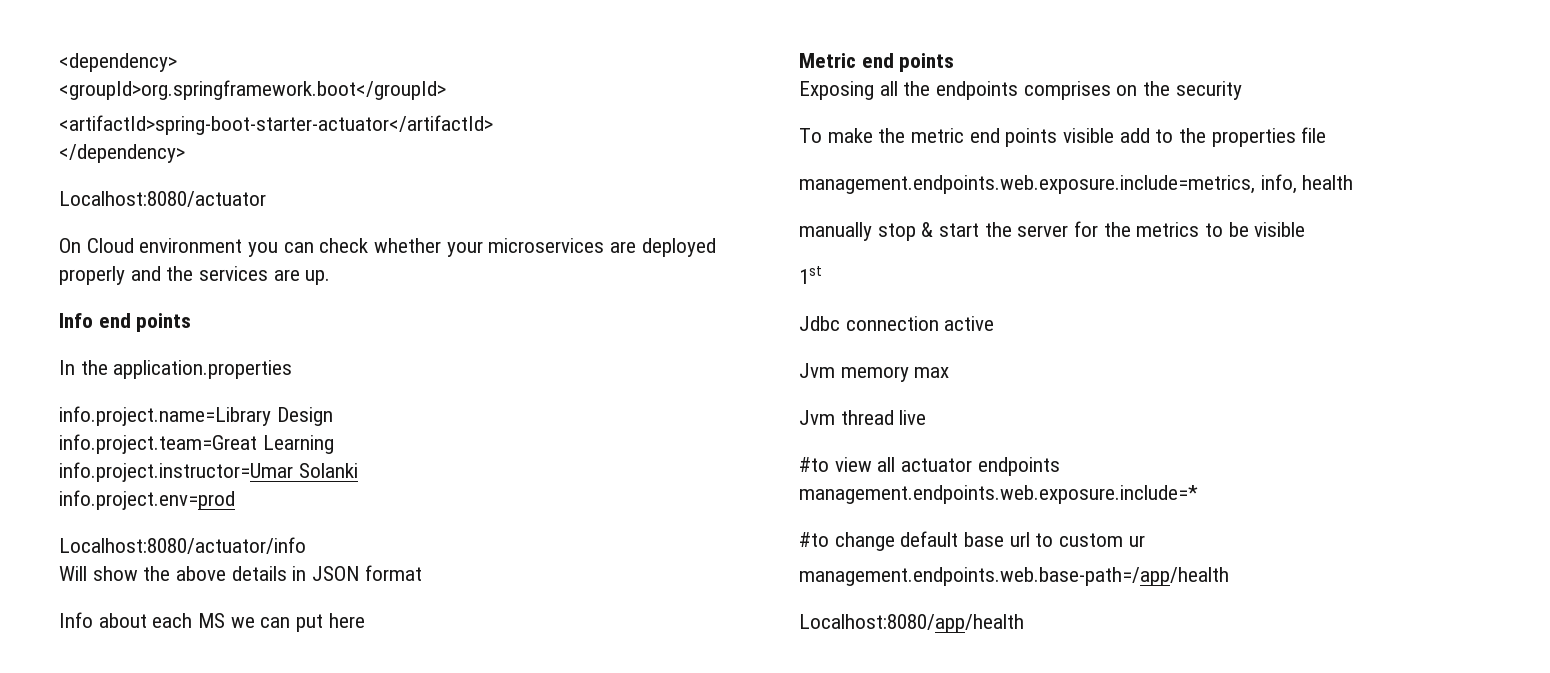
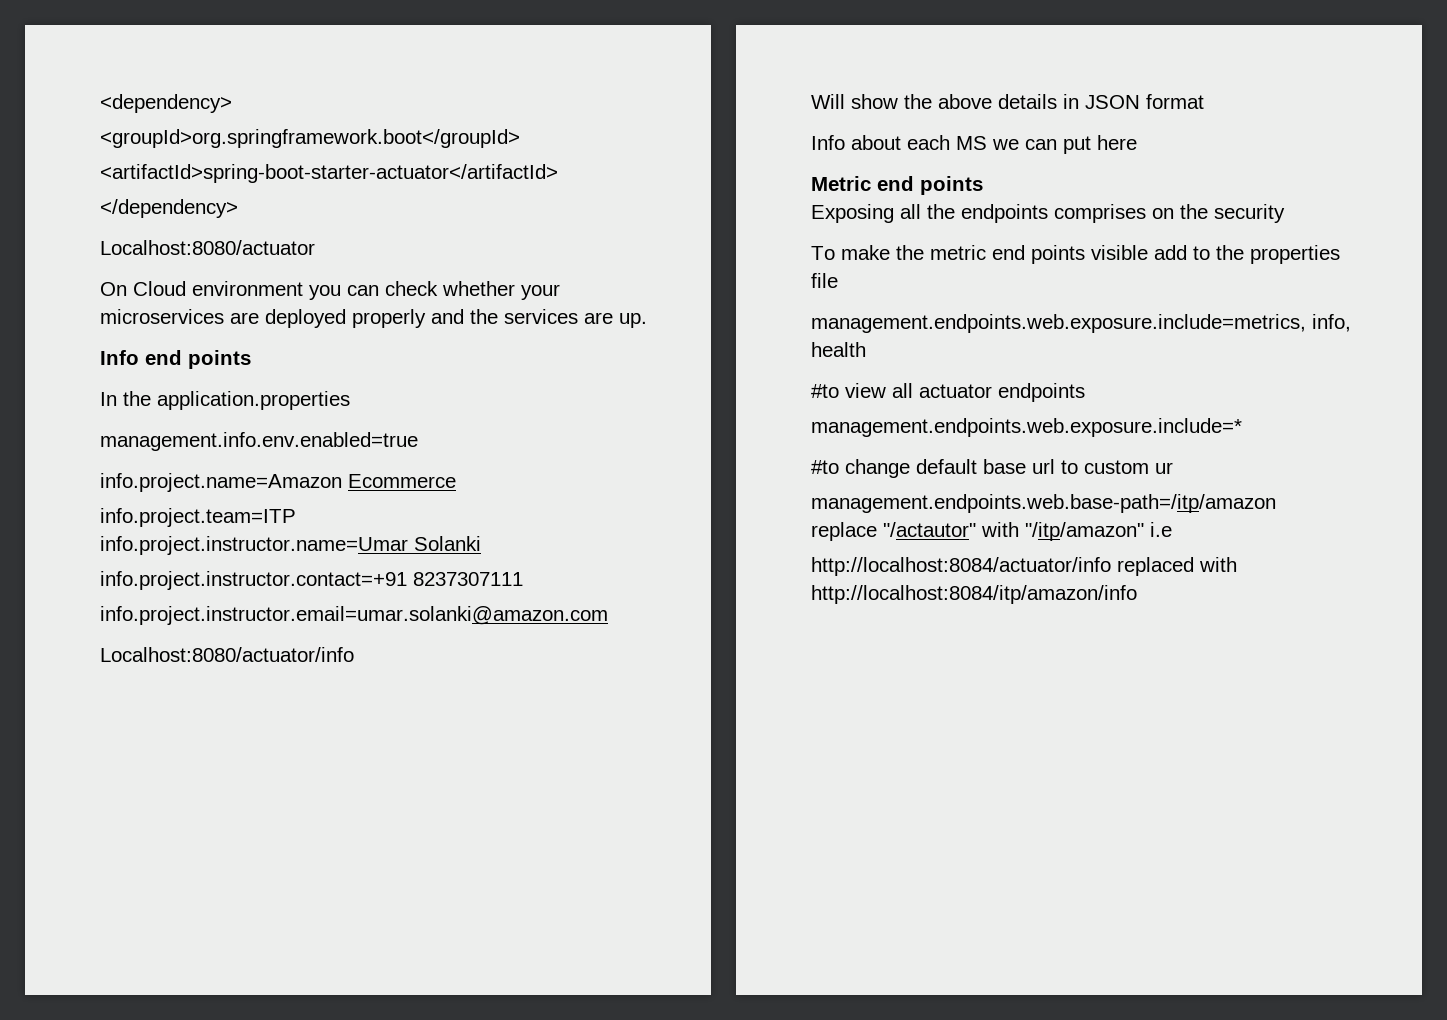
- info.project.name=Library Design
- info.project.team=Great Learning
- info.project.instructor=Umar Solanki
- info.project.env=prod
+ management.info.env.enabled=true
+ info.project.name=Amazon Ecommerce
+ info.project.team=ITP
+ info.project.instructor.name=Umar Solanki
+ info.project.instructor.contact=+91 8237307111
+ info.project.instructor.email=umar.solanki@amazon.com
- manually stop & start the server for the metrics to be visible
- 1st
- Jdbc connection active
- Jvm memory max
- Jvm thread live
- management.endpoints.web.base-path=/app/health
- Localhost:8080/app/health
+ management.endpoints.web.base-path=/itp/amazon
+ replace "/actautor" with "/itp/amazon" i.e
+ http://localhost:8084/actuator/info replaced with http://localhost:8084/itp/amazon/info

